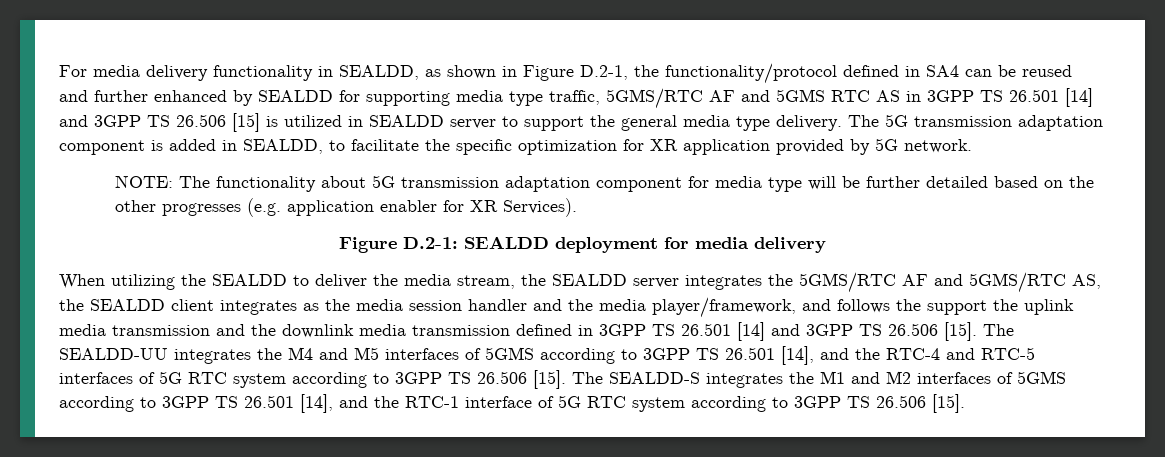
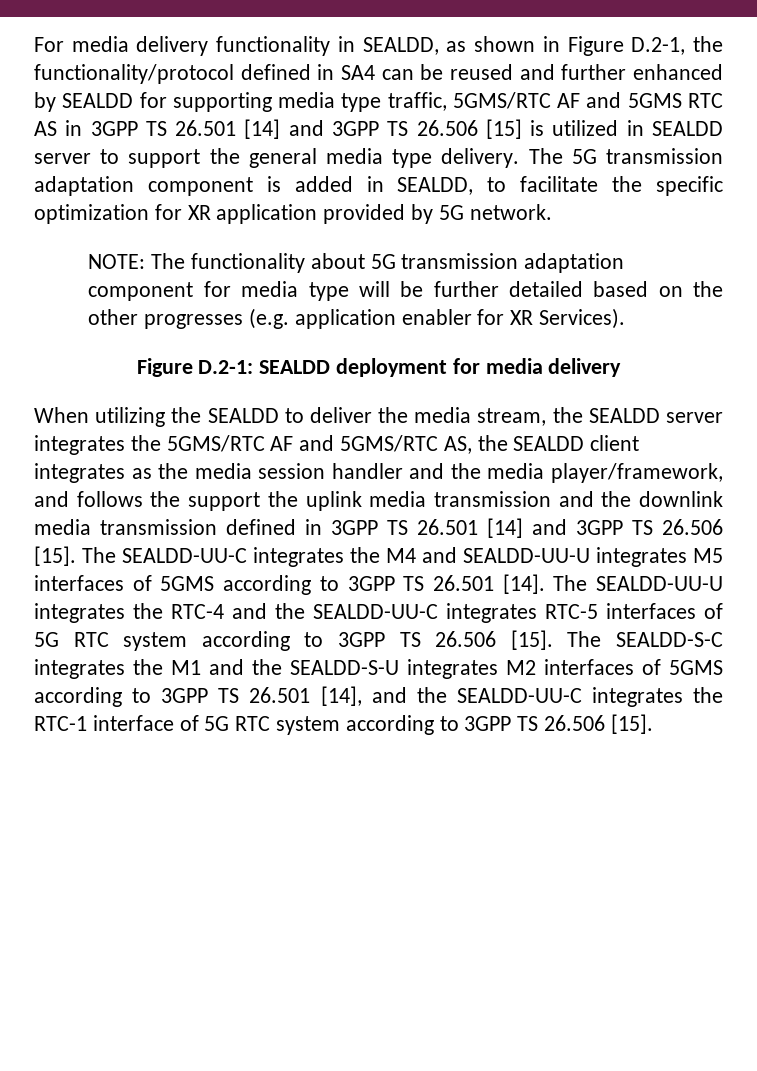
- The SEALDD-UU integrates the M4 and M5 interfaces of 5GMS according to 3GPP TS 26.501 [14], and the RTC-4 and RTC-5 interfaces of 5G RTC system according to 3GPP TS 26.506 [15].
+ The SEALDD-UU-C integrates the M4 and SEALDD-UU-U integrates M5 interfaces of 5GMS according to 3GPP TS 26.501 [14]. The SEALDD-UU-U integrates the RTC-4 and the SEALDD-UU-C integrates RTC-5 interfaces of 5G RTC system according to 3GPP TS 26.506 [15].
- The SEALDD-S integrates the M1 and M2 interfaces of 5GMS according to 3GPP TS 26.501 [14], and the RTC-1 interface of 5G RTC system according to 3GPP TS 26.506 [15].
+ The SEALDD-S-C integrates the M1 and the SEALDD-S-U integrates M2 interfaces of 5GMS according to 3GPP TS 26.501 [14], and the SEALDD-UU-C integrates the RTC-1 interface of 5G RTC system according to 3GPP TS 26.506 [15].

